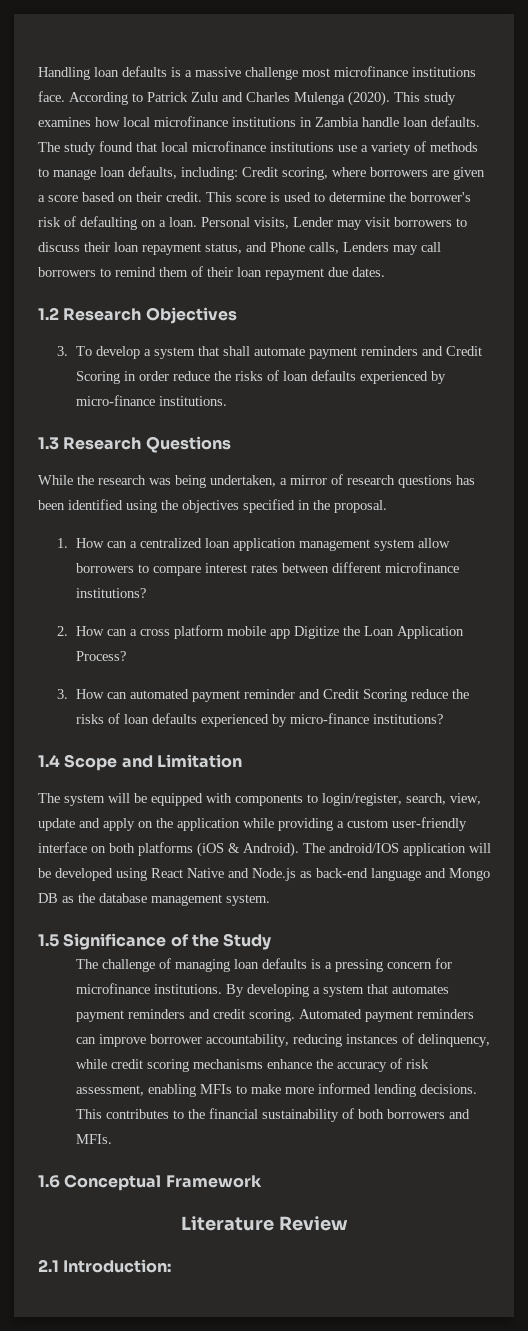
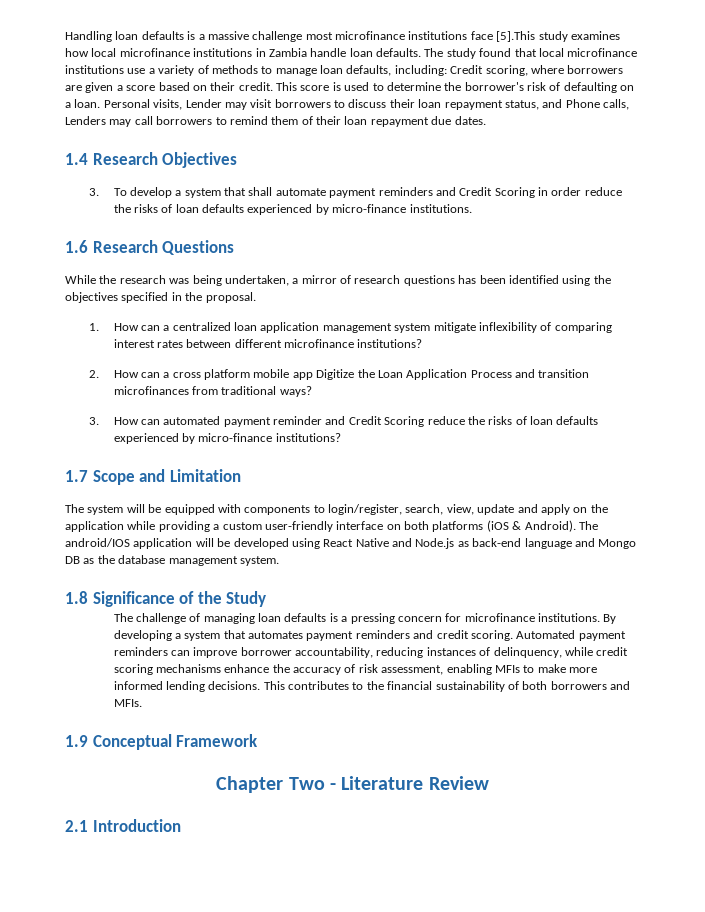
- Handling loan defaults is a massive challenge most microfinance institutions face. According to Patrick Zulu and Charles Mulenga (2020). This study examines how local microfinance institutions in Zambia handle loan defaults.
+ Handling loan defaults is a massive challenge most microfinance institutions face [5].This study examines how local microfinance institutions in Zambia handle loan defaults.
- 1.2 Research Objectives
+ 1.4 Research Objectives
- 1.3 Research Questions
+ 1.6 Research Questions
- 1. How can a centralized loan application management system allow borrowers to compare interest rates between different microfinance institutions?
+ 1. How can a centralized loan application management system mitigate inflexibility of comparing interest rates between different microfinance institutions?
- 2. How can a cross platform mobile app Digitize the Loan Application Process?
+ 2. How can a cross platform mobile app Digitize the Loan Application Process and transition microfinances from traditional ways?
- 1.4 Scope and Limitation
+ 1.7 Scope and Limitation
- 1.5 Significance of the Study
+ 1.8 Significance of the Study
- 1.6 Conceptual Framework
+ 1.9 Conceptual Framework
- Literature Review
+ Chapter Two - Literature Review
- 2.1 Introduction:
+ 2.1 Introduction

